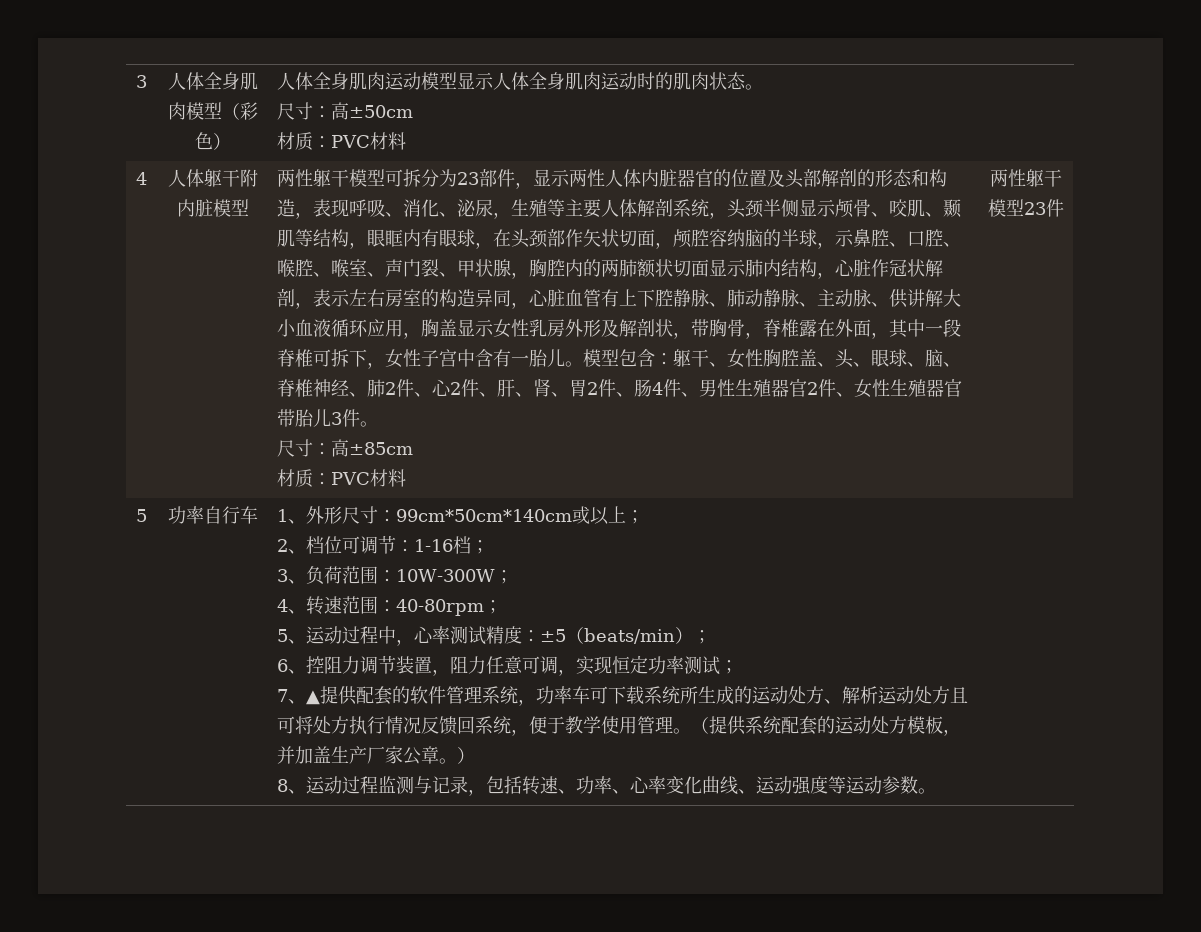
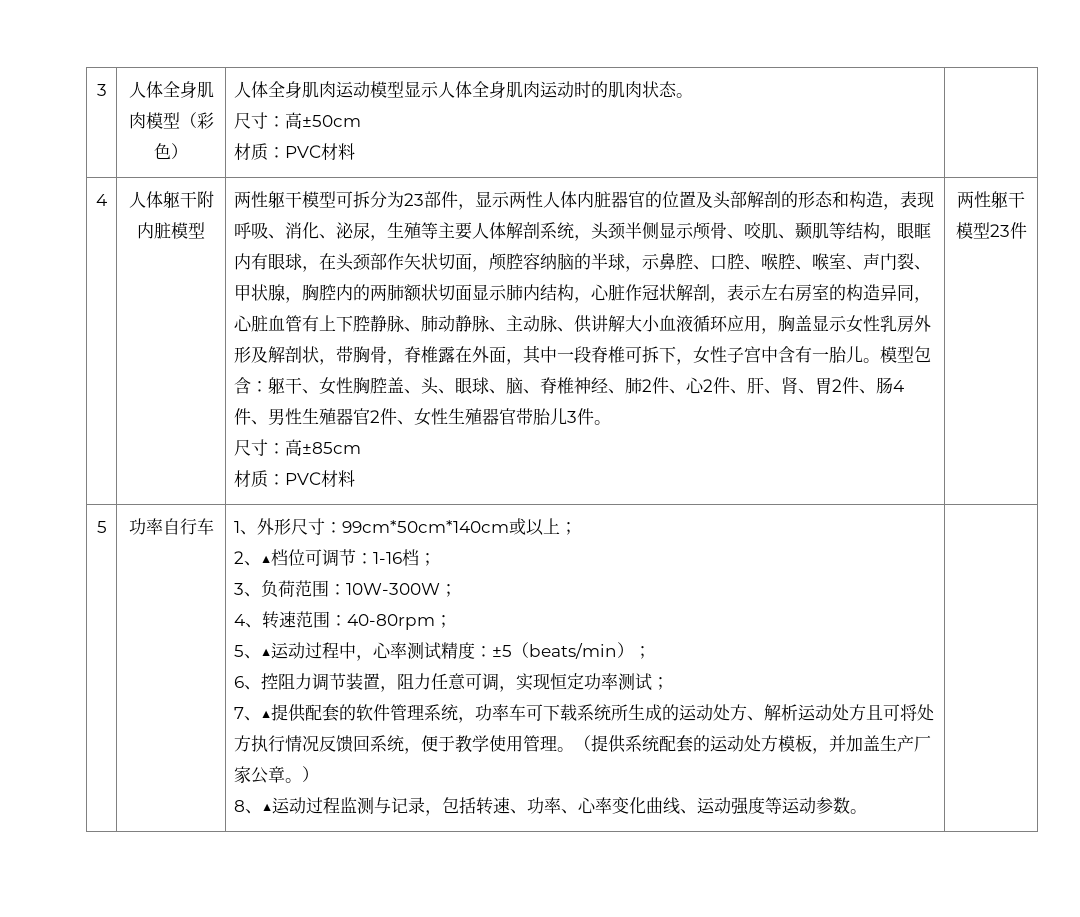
- 2、档位可调节：1-16档；
+ 2、▲档位可调节：1-16档；
- 5、运动过程中，心率测试精度：±5（beats/min）；
+ 5、▲运动过程中，心率测试精度：±5（beats/min）；
- 8、运动过程监测与记录，包括转速、功率、心率变化曲线、运动强度等运动参数。
+ 8、▲运动过程监测与记录，包括转速、功率、心率变化曲线、运动强度等运动参数。

